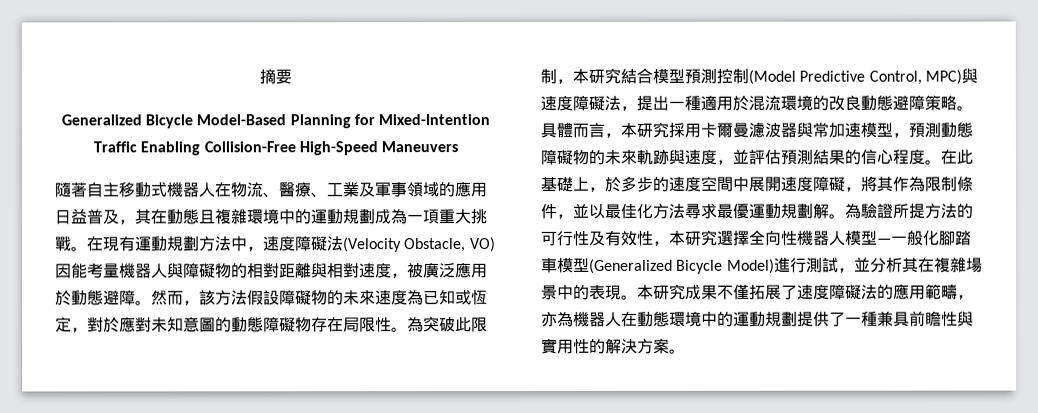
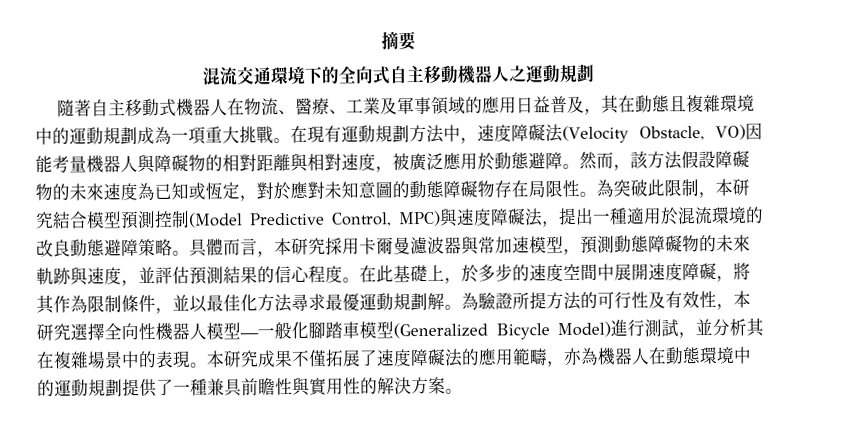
- Generalized Bicycle Model-Based Planning for Mixed-Intention Traffic Enabling Collision-Free High-Speed Maneuvers
+ 混流交通環境下的全向式自主移動機器人之運動規劃

